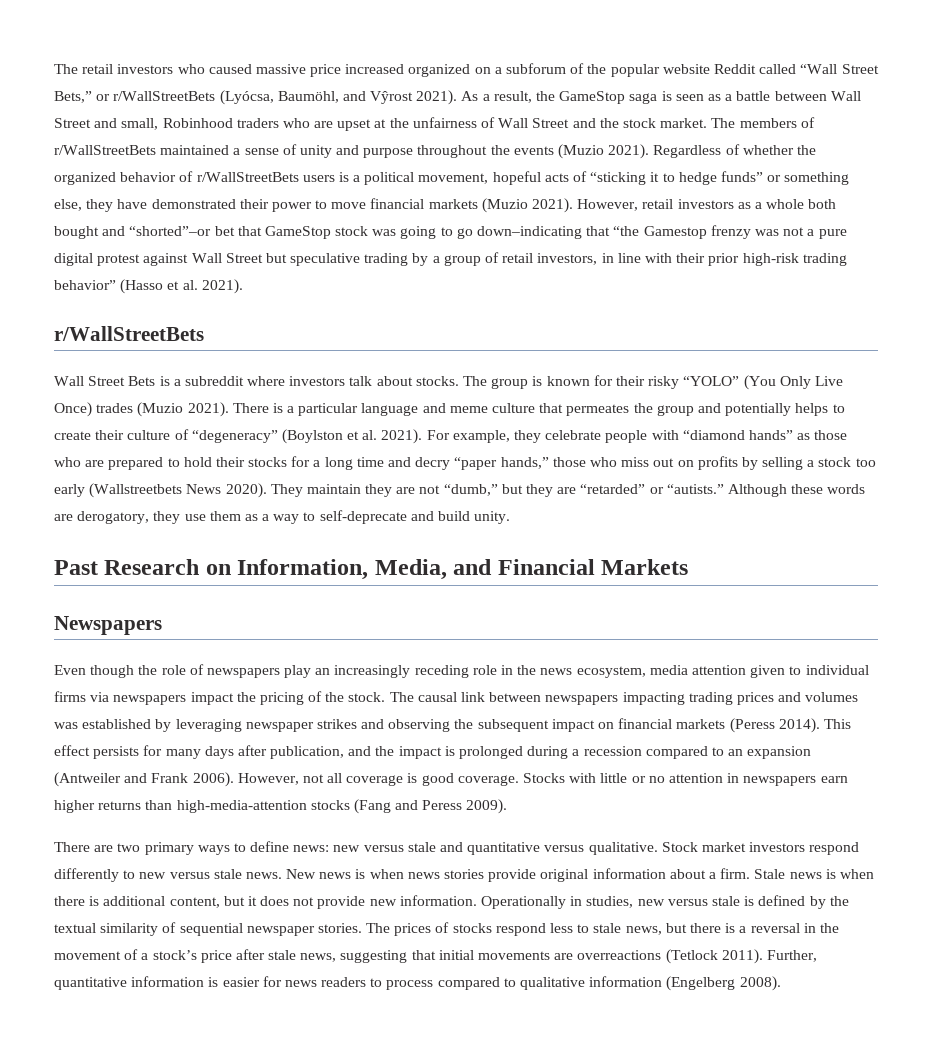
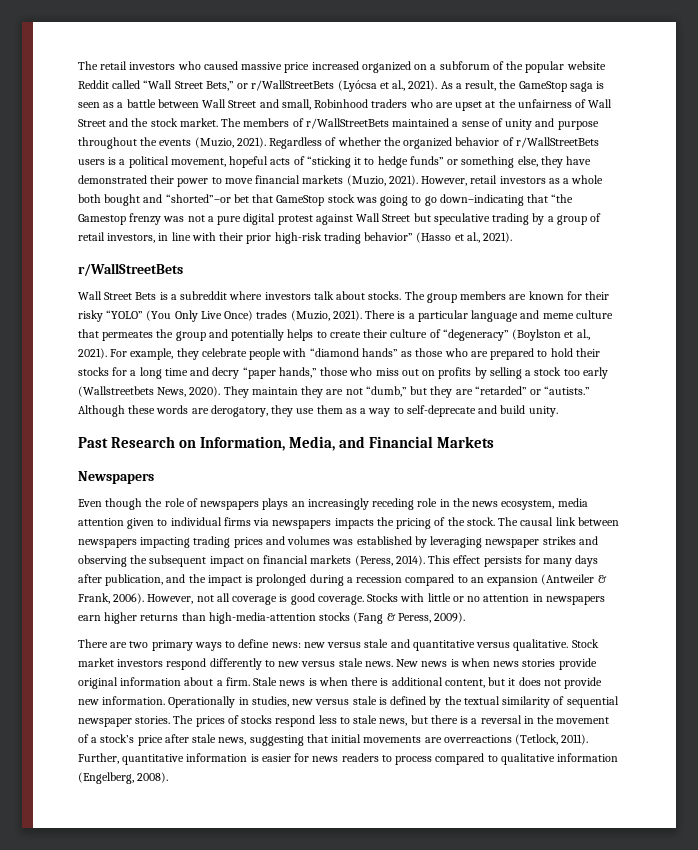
- The retail investors who caused massive price increased organized on a subforum of the popular website Reddit called “Wall Street Bets,” or r/WallStreetBets (Lyócsa, Baumöhl, and Vŷrost 2021).
+ The retail investors who caused massive price increased organized on a subforum of the popular website Reddit called “Wall Street Bets,” or r/WallStreetBets (Lyócsa et al., 2021).
- The members of r/WallStreetBets maintained a sense of unity and purpose throughout the events (Muzio 2021).
+ The members of r/WallStreetBets maintained a sense of unity and purpose throughout the events (Muzio, 2021).
- Regardless of whether the organized behavior of r/WallStreetBets users is a political movement, hopeful acts of “sticking it to hedge funds” or something else, they have demonstrated their power to move financial markets (Muzio 2021).
+ Regardless of whether the organized behavior of r/WallStreetBets users is a political movement, hopeful acts of “sticking it to hedge funds” or something else, they have demonstrated their power to move financial markets (Muzio, 2021).
- However, retail investors as a whole both bought and “shorted”–or bet that GameStop stock was going to go down–indicating that “the Gamestop frenzy was not a pure digital protest against Wall Street but speculative trading by a group of retail investors, in line with their prior high-risk trading behavior” (Hasso et al. 2021).
+ However, retail investors as a whole both bought and “shorted”–or bet that GameStop stock was going to go down–indicating that “the Gamestop frenzy was not a pure digital protest against Wall Street but speculative trading by a group of retail investors, in line with their prior high-risk trading behavior” (Hasso et al., 2021).
- The group is known for their risky “YOLO” (You Only Live Once) trades (Muzio 2021).
+ The group members are known for their risky “YOLO” (You Only Live Once) trades (Muzio, 2021).
- There is a particular language and meme culture that permeates the group and potentially helps to create their culture of “degeneracy” (Boylston et al. 2021).
+ There is a particular language and meme culture that permeates the group and potentially helps to create their culture of “degeneracy” (Boylston et al., 2021).
- For example, they celebrate people with “diamond hands” as those who are prepared to hold their stocks for a long time and decry “paper hands,” those who miss out on profits by selling a stock too early (Wallstreetbets News 2020).
+ For example, they celebrate people with “diamond hands” as those who are prepared to hold their stocks for a long time and decry “paper hands,” those who miss out on profits by selling a stock too early (Wallstreetbets News, 2020).
- Even though the role of newspapers play an increasingly receding role in the news ecosystem, media attention given to individual firms via newspapers impact the pricing of the stock.
+ Even though the role of newspapers plays an increasingly receding role in the news ecosystem, media attention given to individual firms via newspapers impacts the pricing of the stock.
- The causal link between newspapers impacting trading prices and volumes was established by leveraging newspaper strikes and observing the subsequent impact on financial markets (Peress 2014).
+ The causal link between newspapers impacting trading prices and volumes was established by leveraging newspaper strikes and observing the subsequent impact on financial markets (Peress, 2014).
- This effect persists for many days after publication, and the impact is prolonged during a recession compared to an expansion (Antweiler and Frank 2006).
+ This effect persists for many days after publication, and the impact is prolonged during a recession compared to an expansion (Antweiler & Frank, 2006).
- Stocks with little or no attention in newspapers earn higher returns than high-media-attention stocks (Fang and Peress 2009).
+ Stocks with little or no attention in newspapers earn higher returns than high-media-attention stocks (Fang & Peress, 2009).
- The prices of stocks respond less to stale news, but there is a reversal in the movement of a stock’s price after stale news, suggesting that initial movements are overreactions (Tetlock 2011).
+ The prices of stocks respond less to stale news, but there is a reversal in the movement of a stock’s price after stale news, suggesting that initial movements are overreactions (Tetlock, 2011).
- Further, quantitative information is easier for news readers to process compared to qualitative information (Engelberg 2008).
+ Further, quantitative information is easier for news readers to process compared to qualitative information (Engelberg, 2008).

